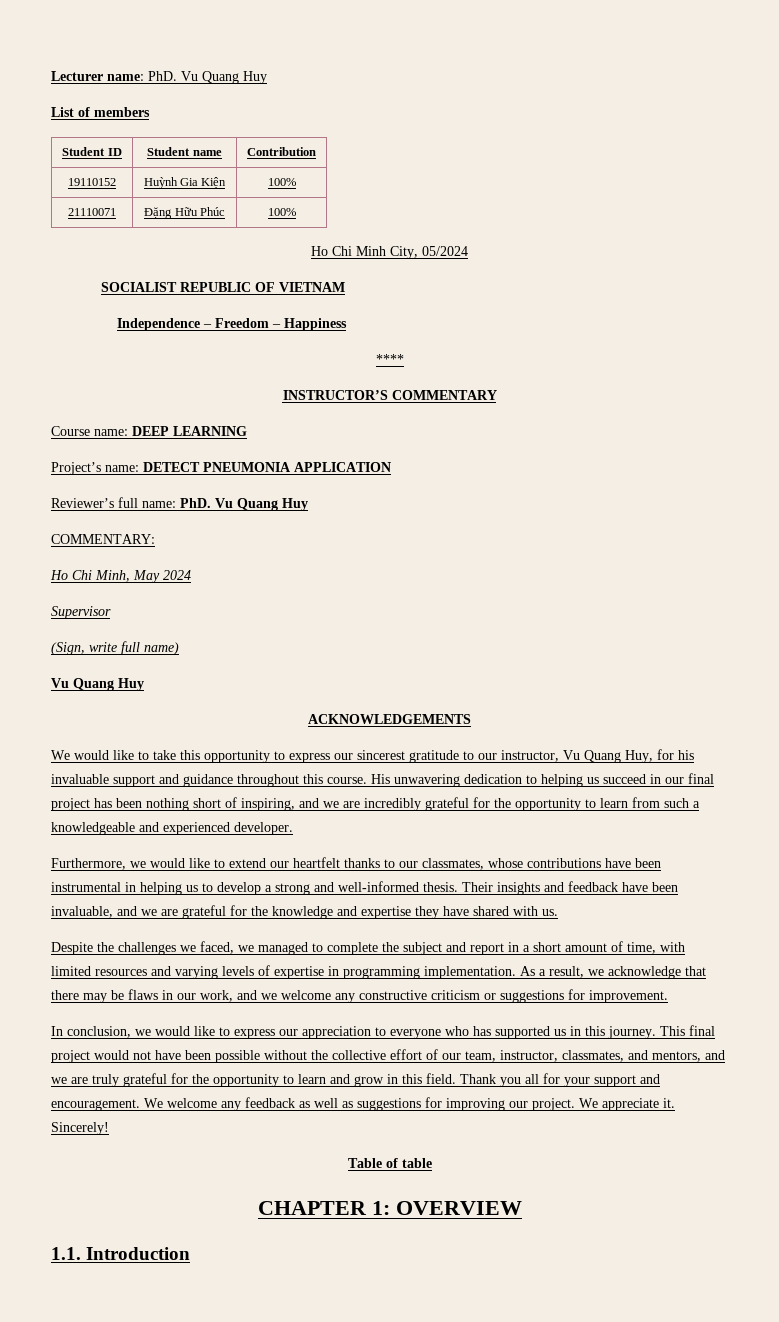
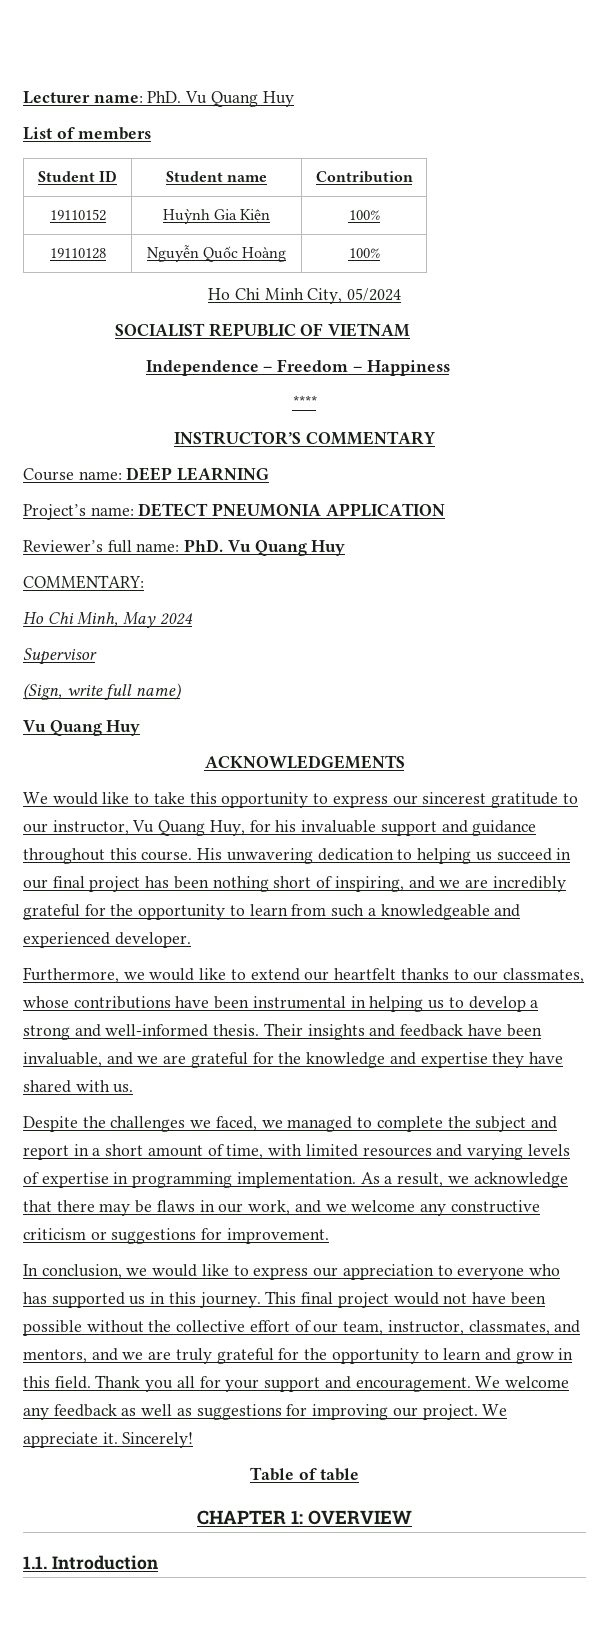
- 21110071 | Đặng Hữu Phúc | 100%
+ 19110128 | Nguyễn Quốc Hoàng | 100%

